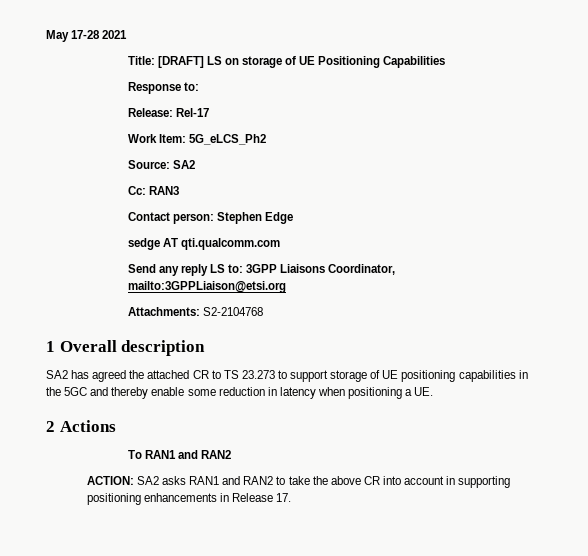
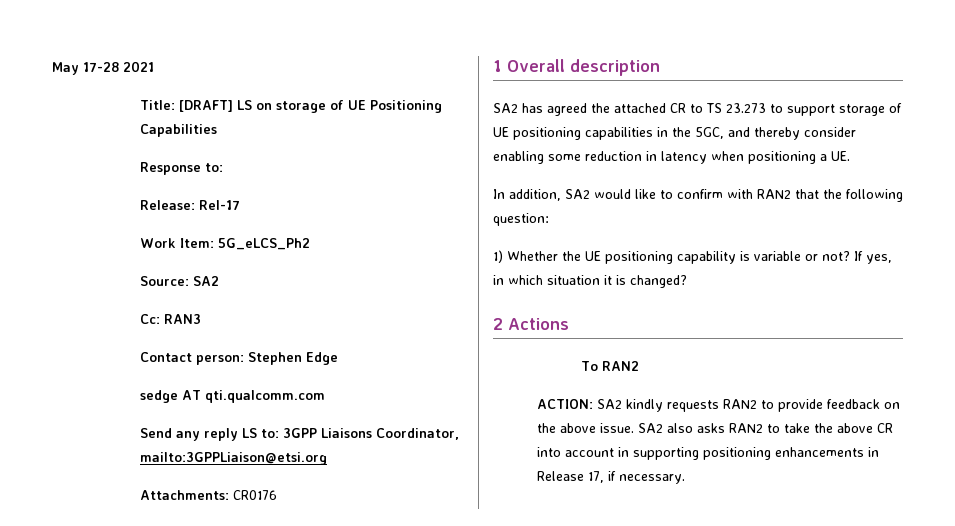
- Attachments: S2-2104768
+ Attachments: CR0176
- SA2 has agreed the attached CR to TS 23.273 to support storage of UE positioning capabilities in the 5GC and thereby enable some reduction in latency when positioning a UE.
+ SA2 has agreed the attached CR to TS 23.273 to support storage of UE positioning capabilities in the 5GC, and thereby consider enabling some reduction in latency when positioning a UE.
+ In addition, SA2 would like to confirm with RAN2 that the following question:
+ 1) Whether the UE positioning capability is variable or not? If yes, in which situation it is changed?
- To RAN1 and RAN2
+ To RAN2
- ACTION: SA2 asks RAN1 and RAN2 to take the above CR into account in supporting positioning enhancements in Release 17.
+ ACTION: SA2 kindly requests RAN2 to provide feedback on the above issue. SA2 also asks RAN2 to take the above CR into account in supporting positioning enhancements in Release 17, if necessary.

